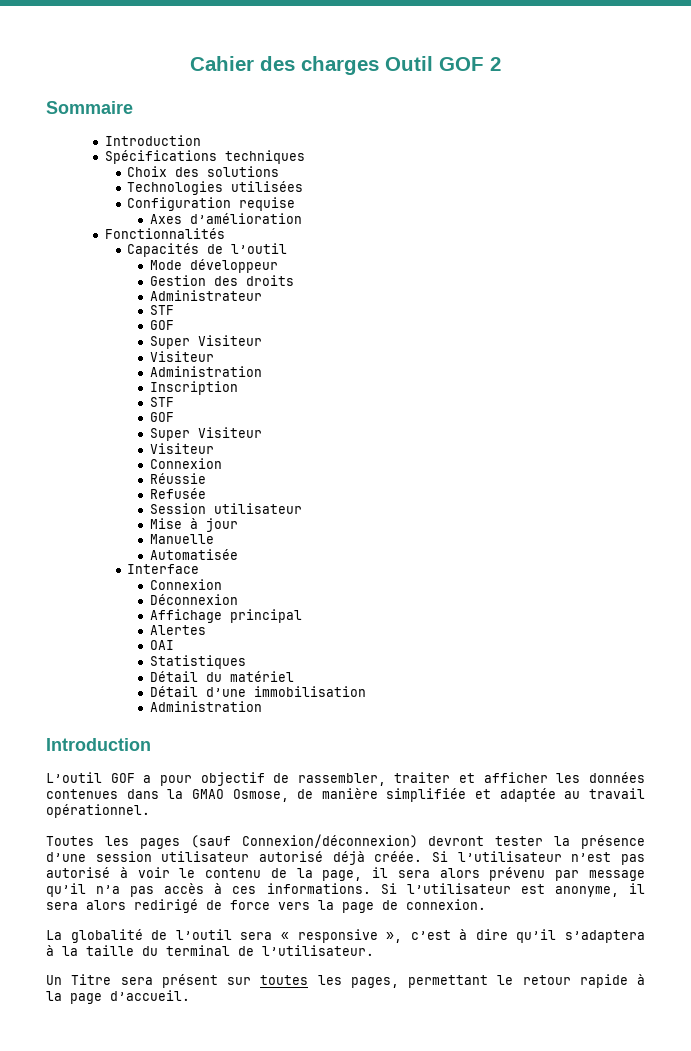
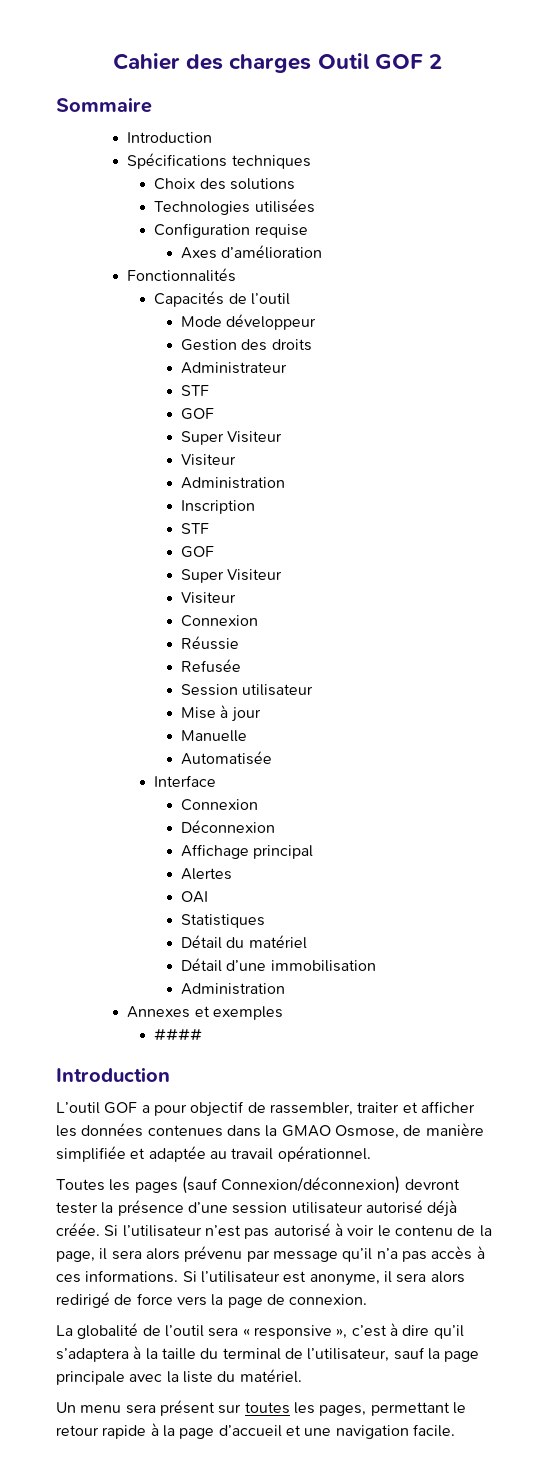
+ Annexes et exemples
+ ####
- La globalité de l’outil sera « responsive », c’est à dire qu’il s’adaptera à la taille du terminal de l’utilisateur.
+ La globalité de l’outil sera « responsive », c’est à dire qu’il s’adaptera à la taille du terminal de l’utilisateur, sauf la page principale avec la liste du matériel.
- Un Titre sera présent sur toutes les pages, permettant le retour rapide à la page d’accueil.
+ Un menu sera présent sur toutes les pages, permettant le retour rapide à la page d’accueil et une navigation facile.

